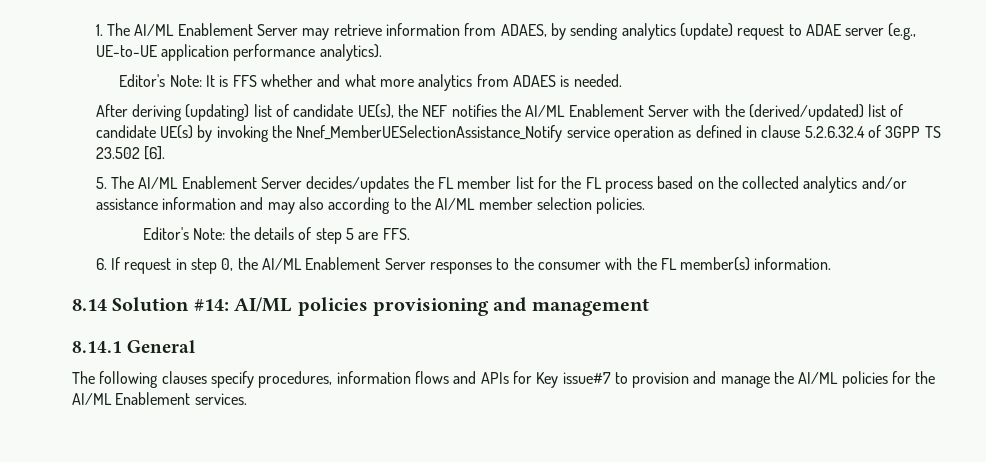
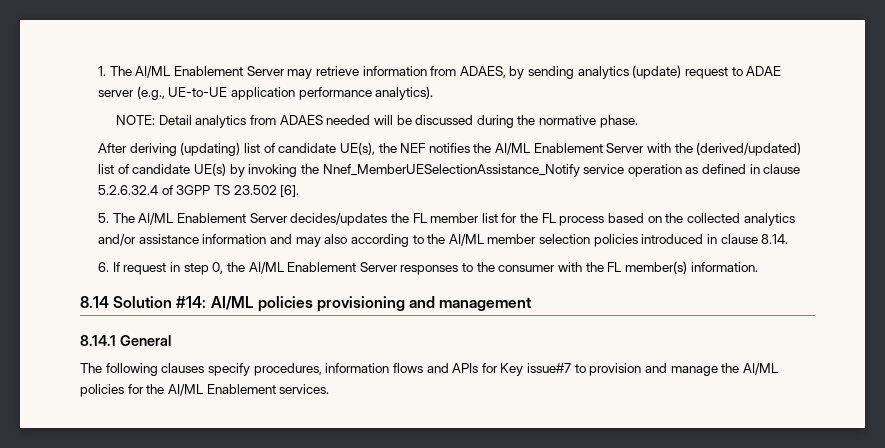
- Editor's Note: It is FFS whether and what more analytics from ADAES is needed.
+ NOTE: Detail analytics from ADAES needed will be discussed during the normative phase.
- 5. The AI/ML Enablement Server decides/updates the FL member list for the FL process based on the collected analytics and/or assistance information and may also according to the AI/ML member selection policies.
- Editor's Note: the details of step 5 are FFS.
+ 5. The AI/ML Enablement Server decides/updates the FL member list for the FL process based on the collected analytics and/or assistance information and may also according to the AI/ML member selection policies introduced in clause 8.14.

